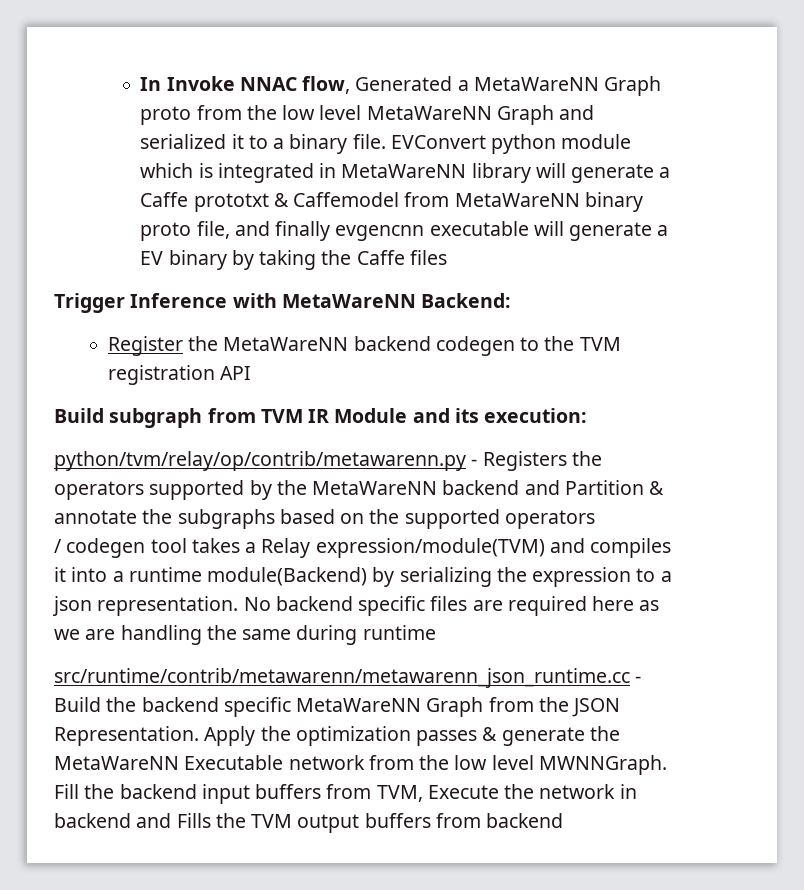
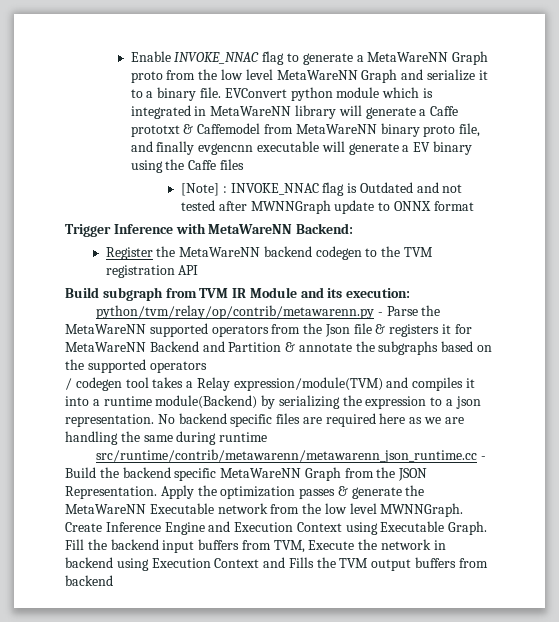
- In Invoke NNAC flow, Generated a MetaWareNN Graph proto from the low level MetaWareNN Graph and serialized it to a binary file.
+ Enable INVOKE_NNAC flag to generate a MetaWareNN Graph proto from the low level MetaWareNN Graph and serialize it to a binary file.
- EVConvert python module which is integrated in MetaWareNN library will generate a Caffe prototxt & Caffemodel from MetaWareNN binary proto file, and finally evgencnn executable will generate a EV binary by taking the Caffe files
+ EVConvert python module which is integrated in MetaWareNN library will generate a Caffe prototxt & Caffemodel from MetaWareNN binary proto file, and finally evgencnn executable will generate a EV binary using the Caffe files
+ [Note] : INVOKE_NNAC flag is Outdated and not tested after MWNNGraph update to ONNX format
- python/tvm/relay/op/contrib/metawarenn.py - Registers the operators supported by the MetaWareNN backend and Partition & annotate the subgraphs based on the supported operators
+ python/tvm/relay/op/contrib/metawarenn.py - Parse the MetaWareNN supported operators from the Json file & registers it for MetaWareNN Backend and Partition & annotate the subgraphs based on the supported operators
+ Create Inference Engine and Execution Context using Executable Graph.
- Fill the backend input buffers from TVM, Execute the network in backend and Fills the TVM output buffers from backend
+ Fill the backend input buffers from TVM, Execute the network in backend using Execution Context and Fills the TVM output buffers from backend

